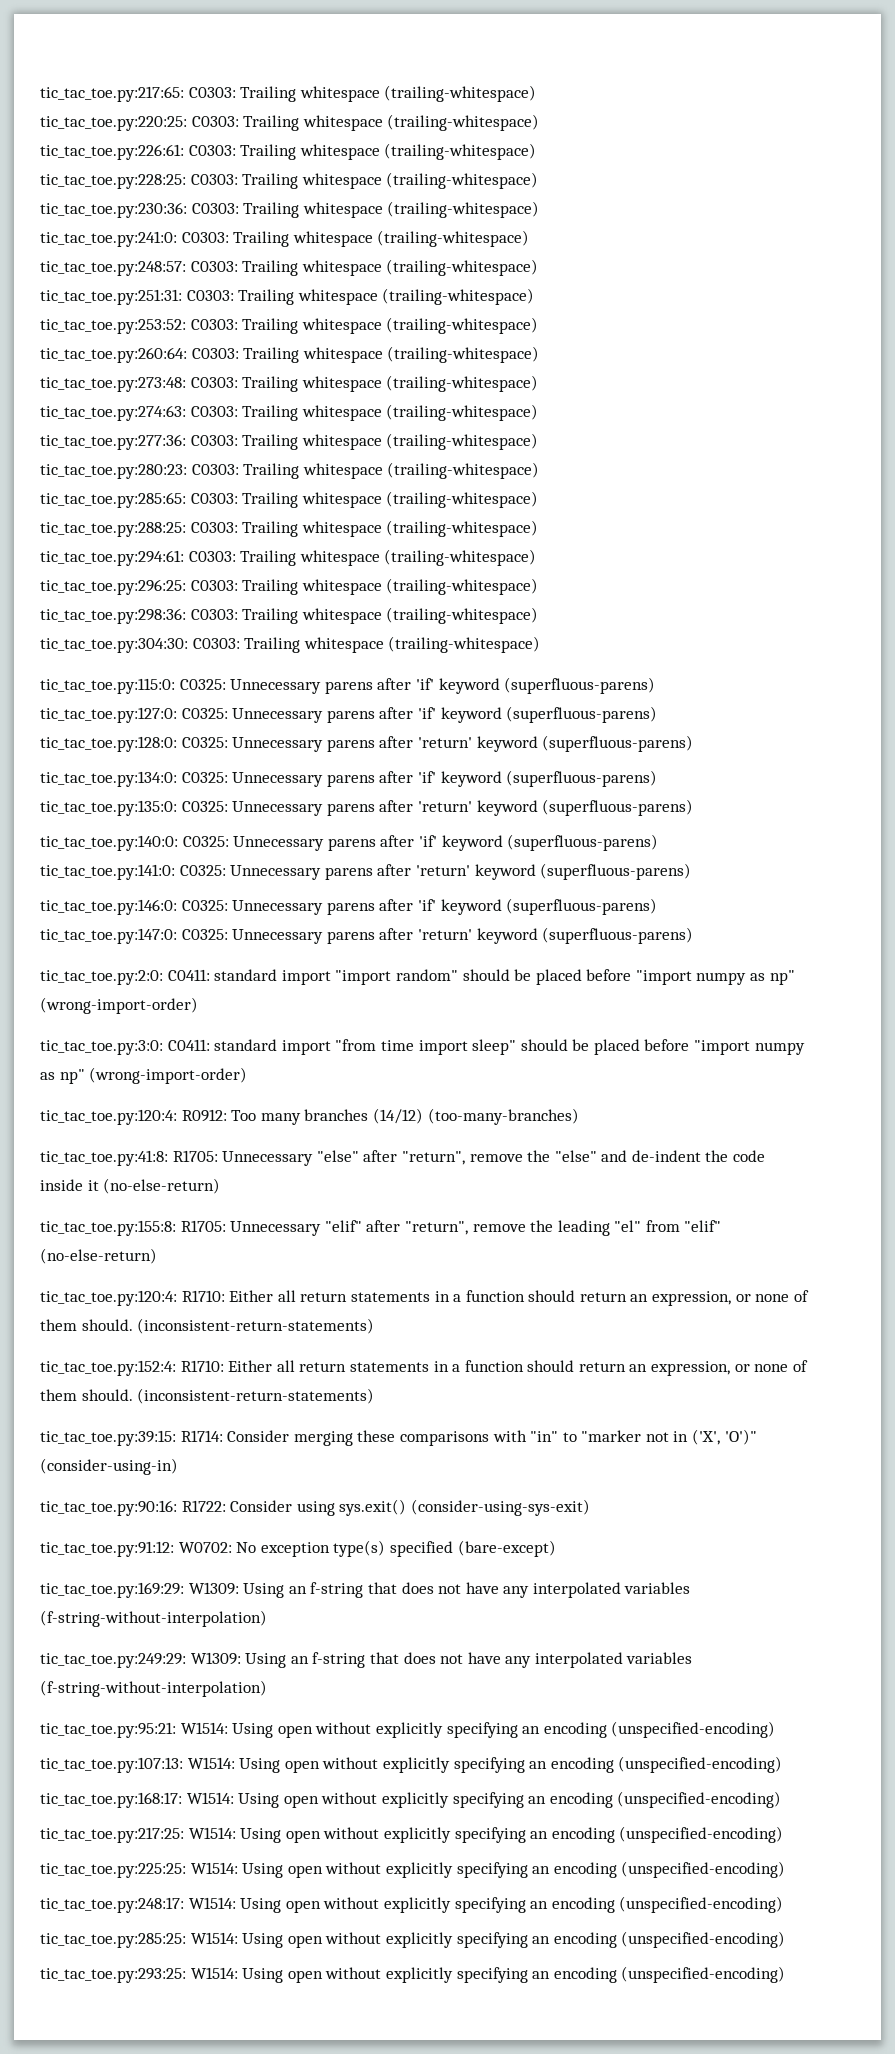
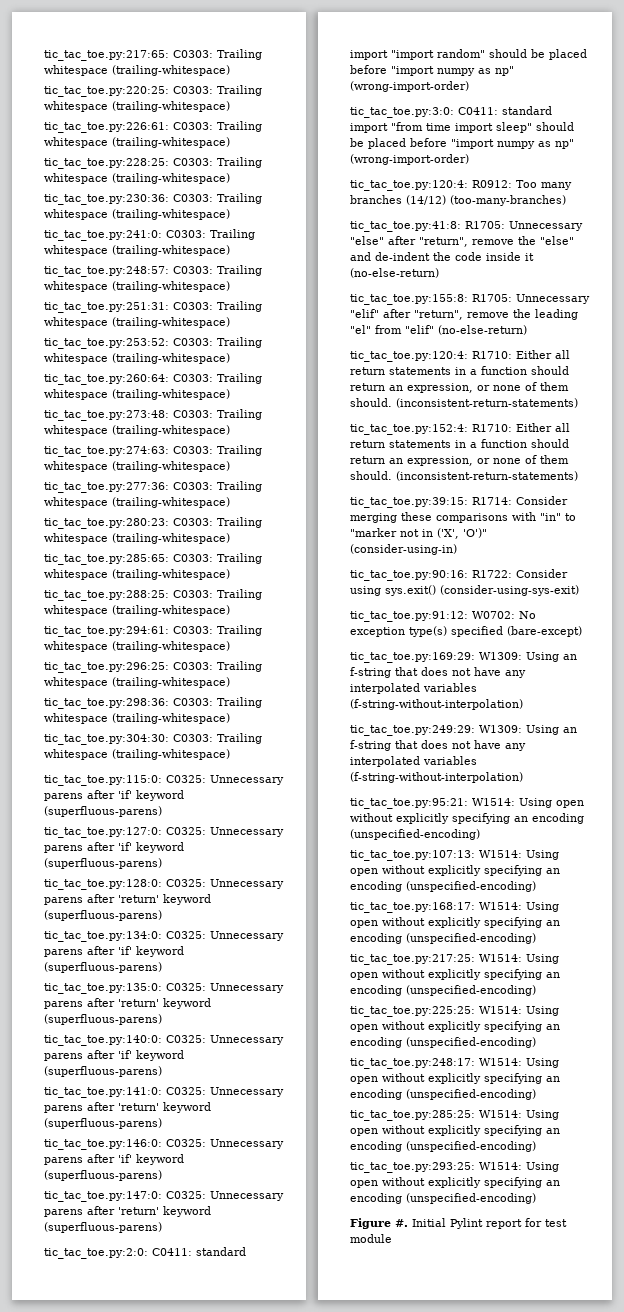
+ Figure #. Initial Pylint report for test module

